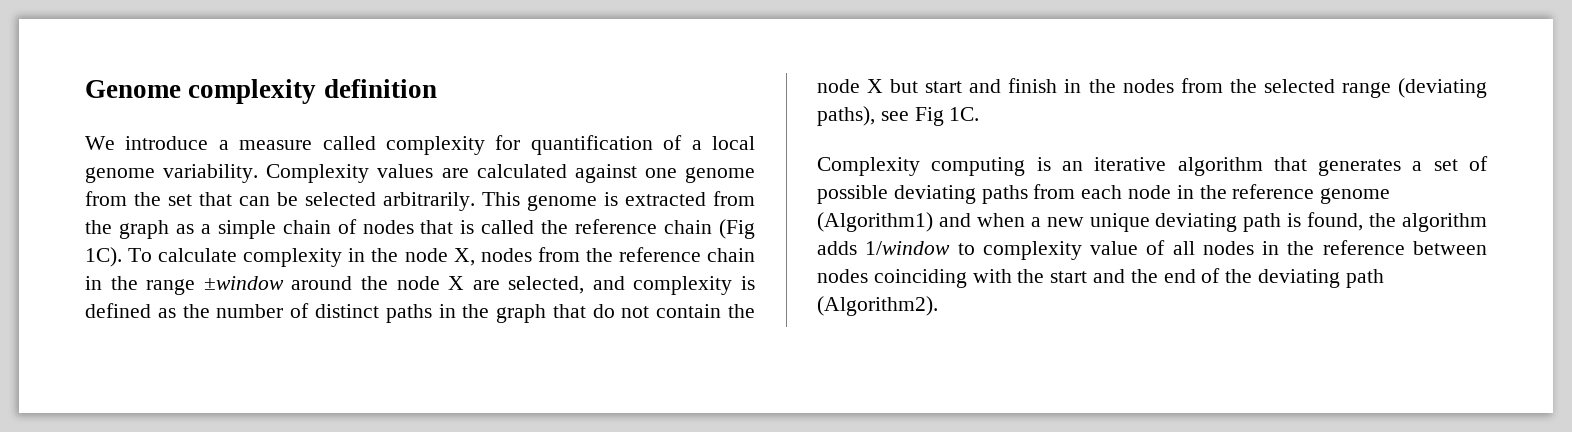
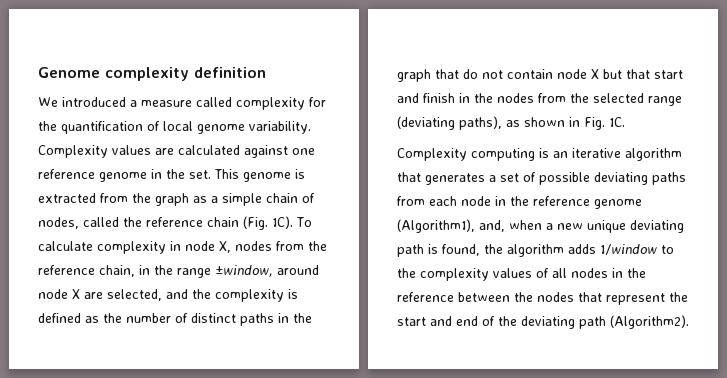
- We introduce a measure called complexity for quantification of a local genome variability.
+ We introduced a measure called complexity for the quantification of local genome variability.
- Complexity values are calculated against one genome from the set that can be selected arbitrarily.
+ Complexity values are calculated against one reference genome in the set.
- This genome is extracted from the graph as a simple chain of nodes that is called the reference chain (Fig 1C).
+ This genome is extracted from the graph as a simple chain of nodes, called the reference chain (Fig. 1C).
- To calculate complexity in the node X, nodes from the reference chain in the range ±window around the node X are selected, and complexity is defined as the number of distinct paths in the graph that do not contain the node X but start and finish in the nodes from the selected range (deviating paths), see Fig 1C.
+ To calculate complexity in node X, nodes from the reference chain, in the range ±window, around node X are selected, and the complexity is defined as the number of distinct paths in the graph that do not contain node X but that start and finish in the nodes from the selected range (deviating paths), as shown in Fig. 1C.
- Complexity computing is an iterative algorithm that generates a set of possible deviating paths from each node in the reference genome (Algorithm1) and when a new unique deviating path is found, the algorithm adds 1/window to complexity value of all nodes in the reference between nodes coinciding with the start and the end of the deviating path (Algorithm2).
+ Complexity computing is an iterative algorithm that generates a set of possible deviating paths from each node in the reference genome (Algorithm1), and, when a new unique deviating path is found, the algorithm adds 1/window to the complexity values of all nodes in the reference between the nodes that represent the start and end of the deviating path (Algorithm2).

